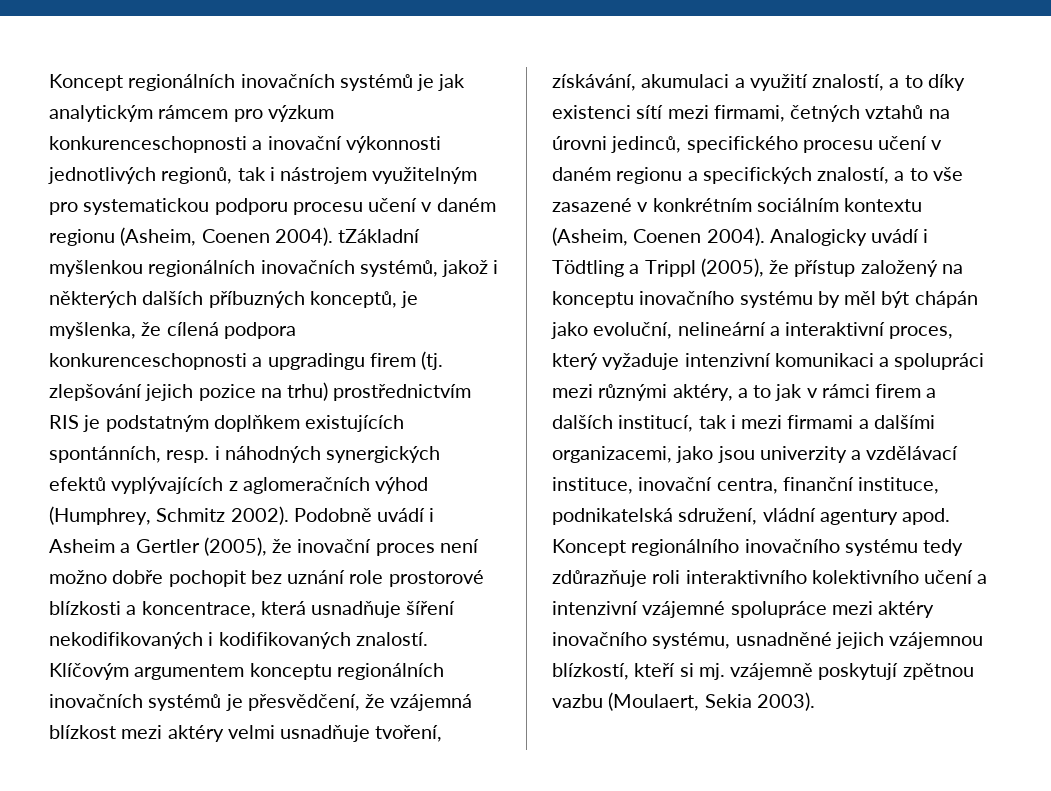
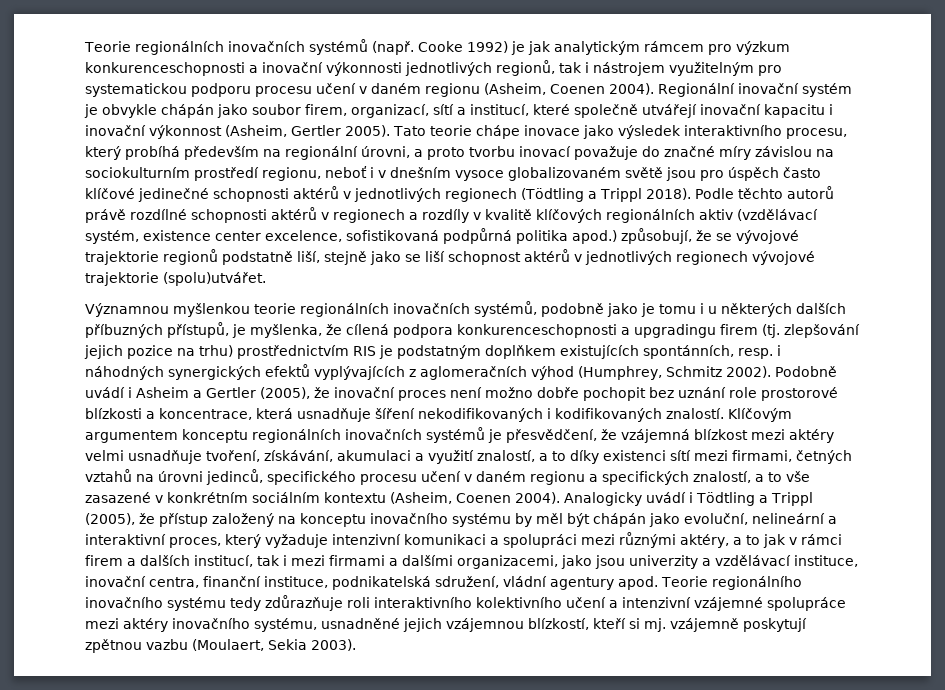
- Koncept regionálních inovačních systémů je jak analytickým rámcem pro výzkum konkurenceschopnosti a inovační výkonnosti jednotlivých regionů, tak i nástrojem využitelným pro systematickou podporu procesu učení v daném regionu (Asheim, Coenen 2004). tZákladní myšlenkou regionálních inovačních systémů, jakož i některých dalších příbuzných konceptů, je myšlenka, že cílená podpora konkurenceschopnosti a upgradingu firem (tj. zlepšování jejich pozice na trhu) prostřednictvím RIS je podstatným doplňkem existujících spontánních, resp. i náhodných synergických efektů vyplývajících z aglomeračních výhod (Humphrey, Schmitz 2002).
+ Teorie regionálních inovačních systémů (např. Cooke 1992) je jak analytickým rámcem pro výzkum konkurenceschopnosti a inovační výkonnosti jednotlivých regionů, tak i nástrojem využitelným pro systematickou podporu procesu učení v daném regionu (Asheim, Coenen 2004). Regionální inovační systém je obvykle chápán jako soubor firem, organizací, sítí a institucí, které společně utvářejí inovační kapacitu i inovační výkonnost (Asheim, Gertler 2005). Tato teorie chápe inovace jako výsledek interaktivního procesu, který probíhá především na regionální úrovni, a proto tvorbu inovací považuje do značné míry závislou na sociokulturním prostředí regionu, neboť i v dnešním vysoce globalizovaném světě jsou pro úspěch často klíčové jedinečné schopnosti aktérů v jednotlivých regionech (Tödtling a Trippl 2018). Podle těchto autorů právě rozdílné schopnosti aktérů v regionech a rozdíly v kvalitě klíčových regionálních aktiv (vzdělávací systém, existence center excelence, sofistikovaná podpůrná politika apod.) způsobují, že se vývojové trajektorie regionů podstatně liší, stejně jako se liší schopnost aktérů v jednotlivých regionech vývojové trajektorie (spolu)utvářet.
+ Významnou myšlenkou teorie regionálních inovačních systémů, podobně jako je tomu i u některých dalších příbuzných přístupů, je myšlenka, že cílená podpora konkurenceschopnosti a upgradingu firem (tj. zlepšování jejich pozice na trhu) prostřednictvím RIS je podstatným doplňkem existujících spontánních, resp. i náhodných synergických efektů vyplývajících z aglomeračních výhod (Humphrey, Schmitz 2002).
- Koncept regionálního inovačního systému tedy zdůrazňuje roli interaktivního kolektivního učení a intenzivní vzájemné spolupráce mezi aktéry inovačního systému, usnadněné jejich vzájemnou blízkostí, kteří si mj. vzájemně poskytují zpětnou vazbu (Moulaert, Sekia 2003).
+ Teorie regionálního inovačního systému tedy zdůrazňuje roli interaktivního kolektivního učení a intenzivní vzájemné spolupráce mezi aktéry inovačního systému, usnadněné jejich vzájemnou blízkostí, kteří si mj. vzájemně poskytují zpětnou vazbu (Moulaert, Sekia 2003).

